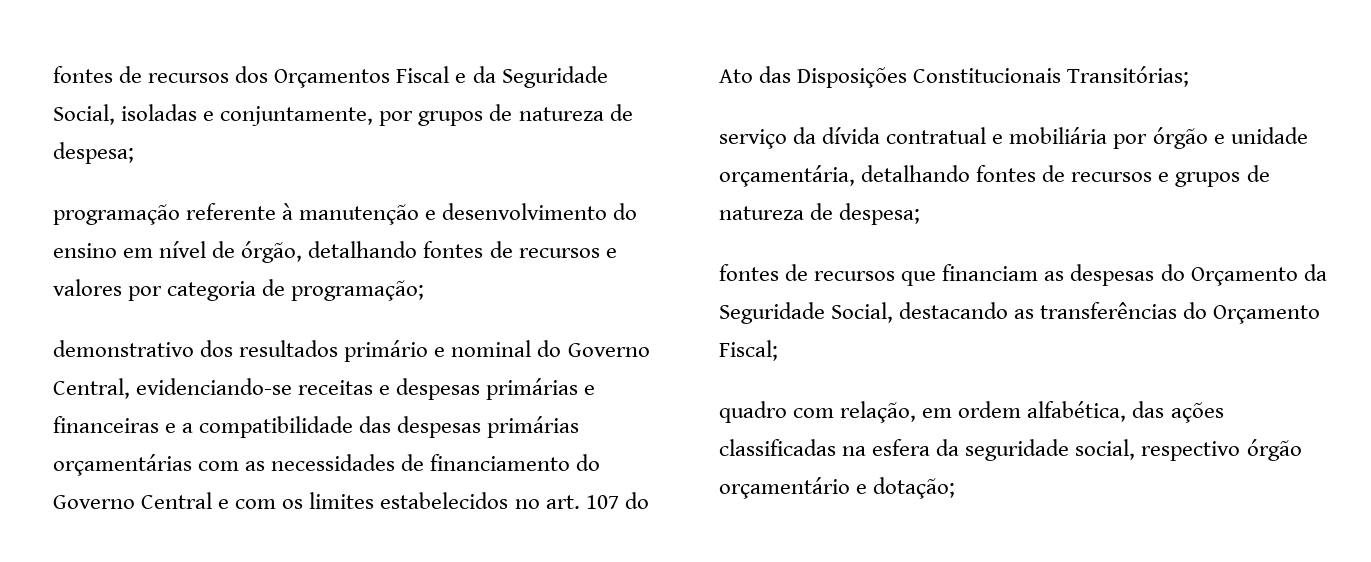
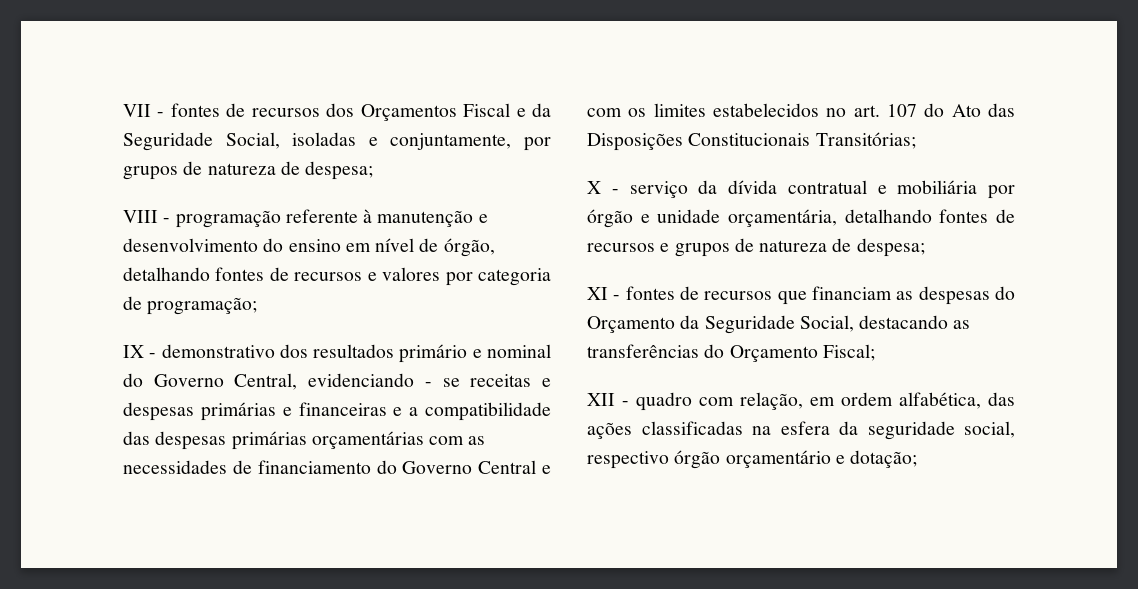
- fontes de recursos dos Orçamentos Fiscal e da Seguridade Social, isoladas e conjuntamente, por grupos de natureza de despesa;
+ VII - fontes de recursos dos Orçamentos Fiscal e da Seguridade Social, isoladas e conjuntamente, por grupos de natureza de despesa;
- programação referente à manutenção e desenvolvimento do ensino em nível de órgão, detalhando fontes de recursos e valores por categoria de programação;
+ VIII - programação referente à manutenção e desenvolvimento do ensino em nível de órgão, detalhando fontes de recursos e valores por categoria de programação;
- demonstrativo dos resultados primário e nominal do Governo Central, evidenciando-se receitas e despesas primárias e financeiras e a compatibilidade das despesas primárias orçamentárias com as necessidades de financiamento do Governo Central e com os limites estabelecidos no art. 107 do Ato das Disposições Constitucionais Transitórias;
+ IX - demonstrativo dos resultados primário e nominal do Governo Central, evidenciando - se receitas e despesas primárias e financeiras e a compatibilidade das despesas primárias orçamentárias com as necessidades de financiamento do Governo Central e com os limites estabelecidos no art. 107 do Ato das Disposições Constitucionais Transitórias;
- serviço da dívida contratual e mobiliária por órgão e unidade orçamentária, detalhando fontes de recursos e grupos de natureza de despesa;
+ X - serviço da dívida contratual e mobiliária por órgão e unidade orçamentária, detalhando fontes de recursos e grupos de natureza de despesa;
- fontes de recursos que financiam as despesas do Orçamento da Seguridade Social, destacando as transferências do Orçamento Fiscal;
+ XI - fontes de recursos que financiam as despesas do Orçamento da Seguridade Social, destacando as transferências do Orçamento Fiscal;
- quadro com relação, em ordem alfabética, das ações classificadas na esfera da seguridade social, respectivo órgão orçamentário e dotação;
+ XII - quadro com relação, em ordem alfabética, das ações classificadas na esfera da seguridade social, respectivo órgão orçamentário e dotação;

